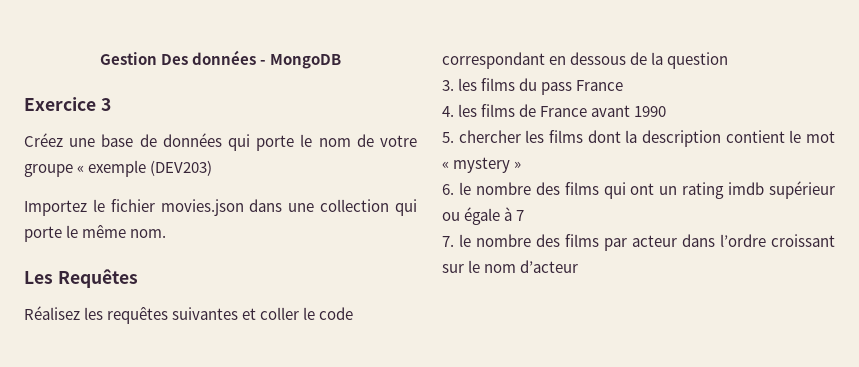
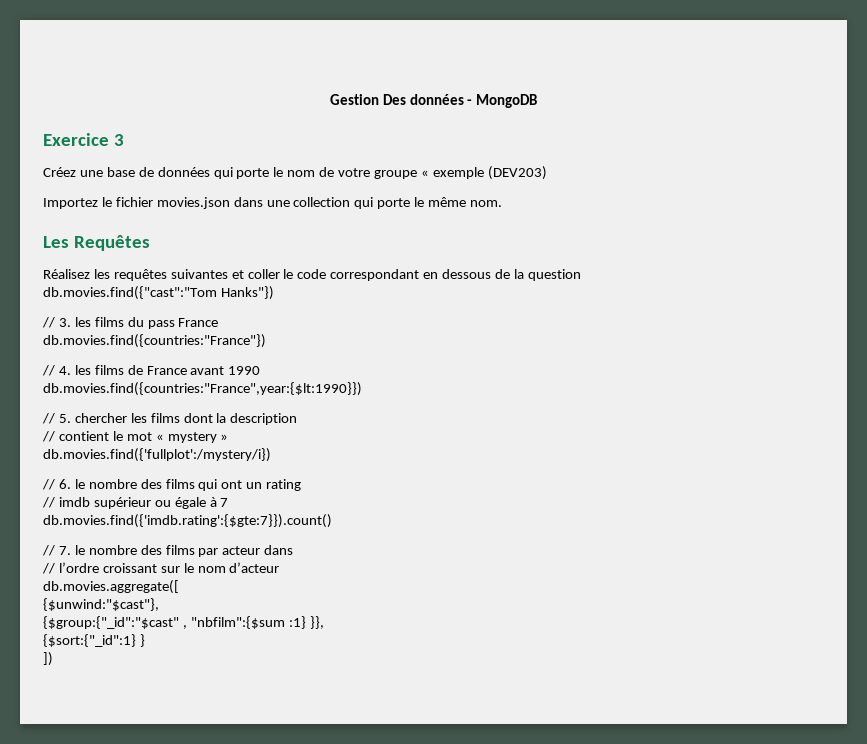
- 3. les films du pass France
+ db.movies.find({"cast":"Tom Hanks"})
+ // 3. les films du pass France
- 4. les films de France avant 1990
+ db.movies.find({countries:"France"})
+ // 4. les films de France avant 1990
- 5. chercher les films dont la description contient le mot « mystery »
+ db.movies.find({countries:"France",year:{$lt:1990}})
+ // 5. chercher les films dont la description
+ // contient le mot « mystery »
- 6. le nombre des films qui ont un rating imdb supérieur ou égale à 7
+ db.movies.find({'fullplot':/mystery/i})
+ // 6. le nombre des films qui ont un rating
+ // imdb supérieur ou égale à 7
- 7. le nombre des films par acteur dans l’ordre croissant sur le nom d’acteur
+ db.movies.find({'imdb.rating':{$gte:7}}).count()
+ // 7. le nombre des films par acteur dans
+ // l’ordre croissant sur le nom d’acteur
+ db.movies.aggregate([
+ {$unwind:"$cast"},
+ {$group:{"_id":"$cast" , "nbfilm":{$sum :1} }},
+ {$sort:{"_id":1} }
+ ])

